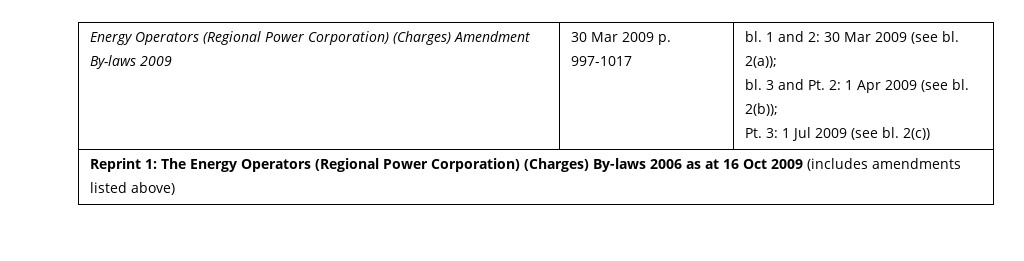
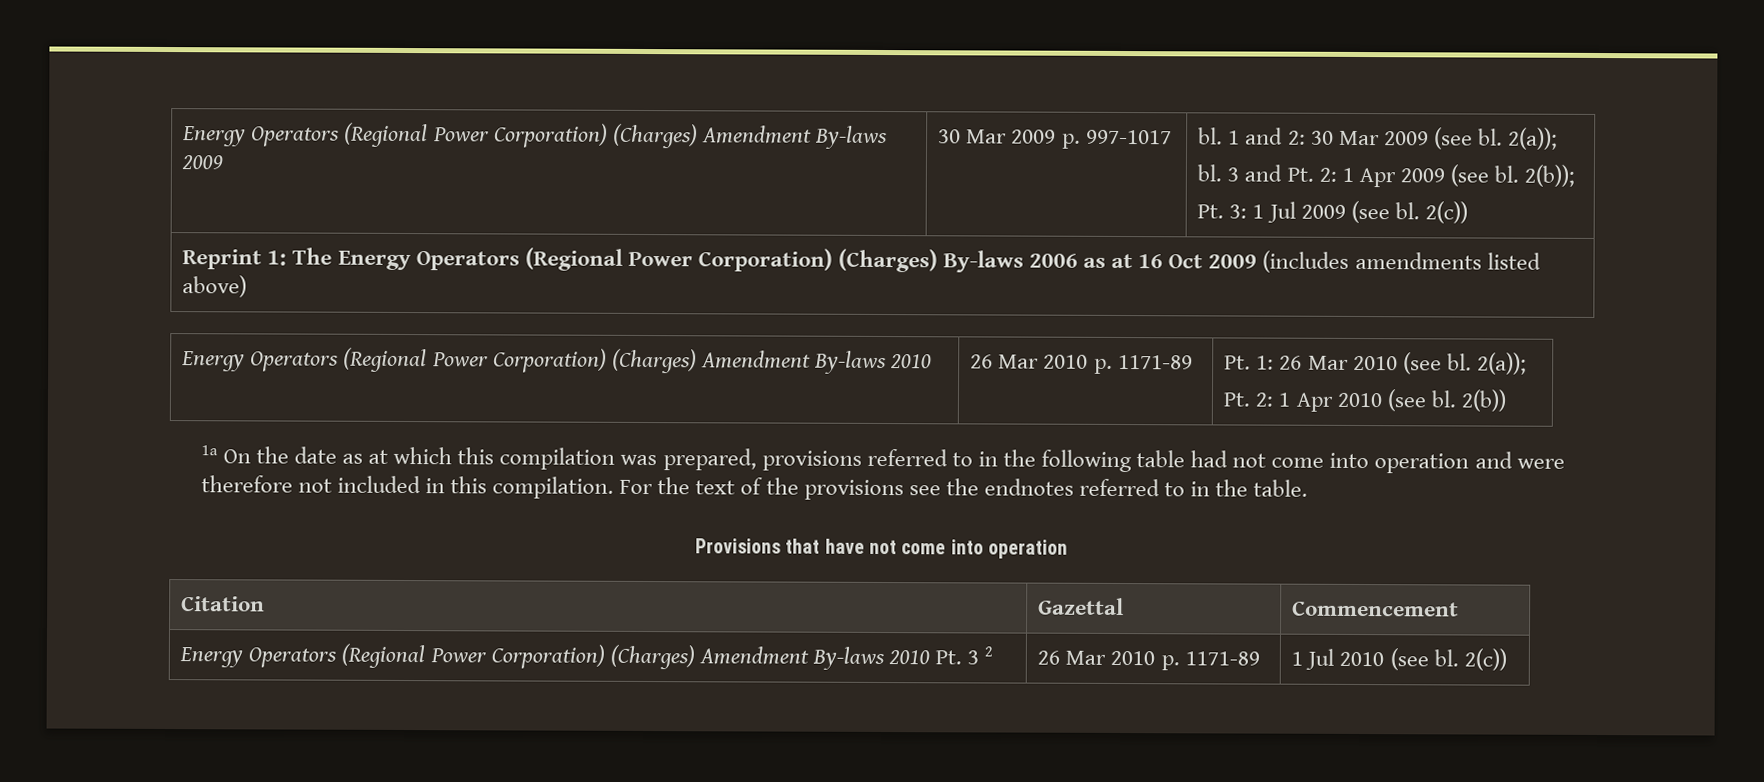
+ Energy Operators (Regional Power Corporation) (Charges) Amendment By-laws 2010 | 26 Mar 2010 p. 1171-89 | Pt. 1: 26 Mar 2010 (see bl. 2(a));
+ Pt. 2: 1 Apr 2010 (see bl. 2(b))
+ 1a On the date as at which this compilation was prepared, provisions referred to in the following table had not come into operation and were therefore not included in this compilation. For the text of the provisions see the endnotes referred to in the table.
+ Provisions that have not come into operation
+ Citation | Gazettal | Commencement
+ Energy Operators (Regional Power Corporation) (Charges) Amendment By-laws 2010 Pt. 3 2 | 26 Mar 2010 p. 1171-89 | 1 Jul 2010 (see bl. 2(c))

